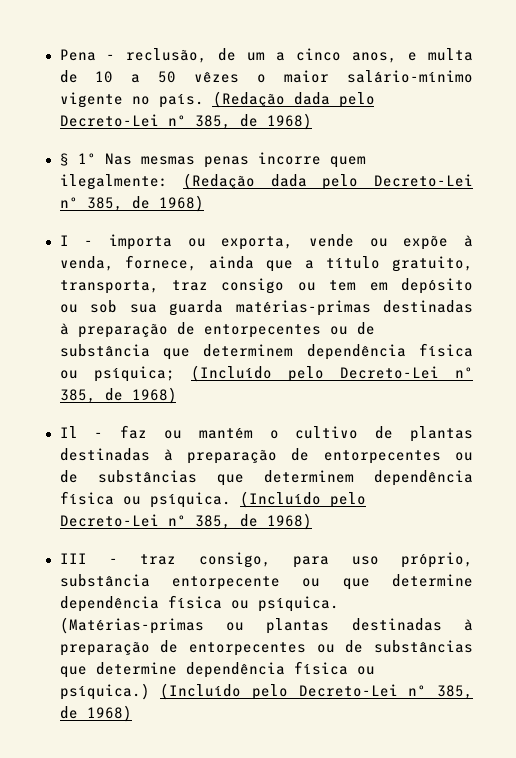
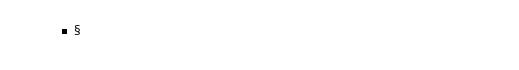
- Pena - reclusão, de um a cinco anos, e multa de 10 a 50 vêzes o maior salário-mínimo vigente no país. (Redação dada pelo Decreto-Lei nº 385, de 1968)
- § 1º Nas mesmas penas incorre quem ilegalmente: (Redação dada pelo Decreto-Lei nº 385, de 1968)
- I - importa ou exporta, vende ou expõe à venda, fornece, ainda que a título gratuito, transporta, traz consigo ou tem em depósito ou sob sua guarda matérias-primas destinadas à preparação de entorpecentes ou de substância que determinem dependência física ou psíquica; (Incluído pelo Decreto-Lei nº 385, de 1968)
- Il - faz ou mantém o cultivo de plantas destinadas à preparação de entorpecentes ou de substâncias que determinem dependência física ou psíquica. (Incluído pelo Decreto-Lei nº 385, de 1968)
- III - traz consigo, para uso próprio, substância entorpecente ou que determine dependência física ou psíquica. (Matérias-primas ou plantas destinadas à preparação de entorpecentes ou de substâncias que determine dependência física ou psíquica.) (Incluído pelo Decreto-Lei nº 385, de 1968)
+ §

